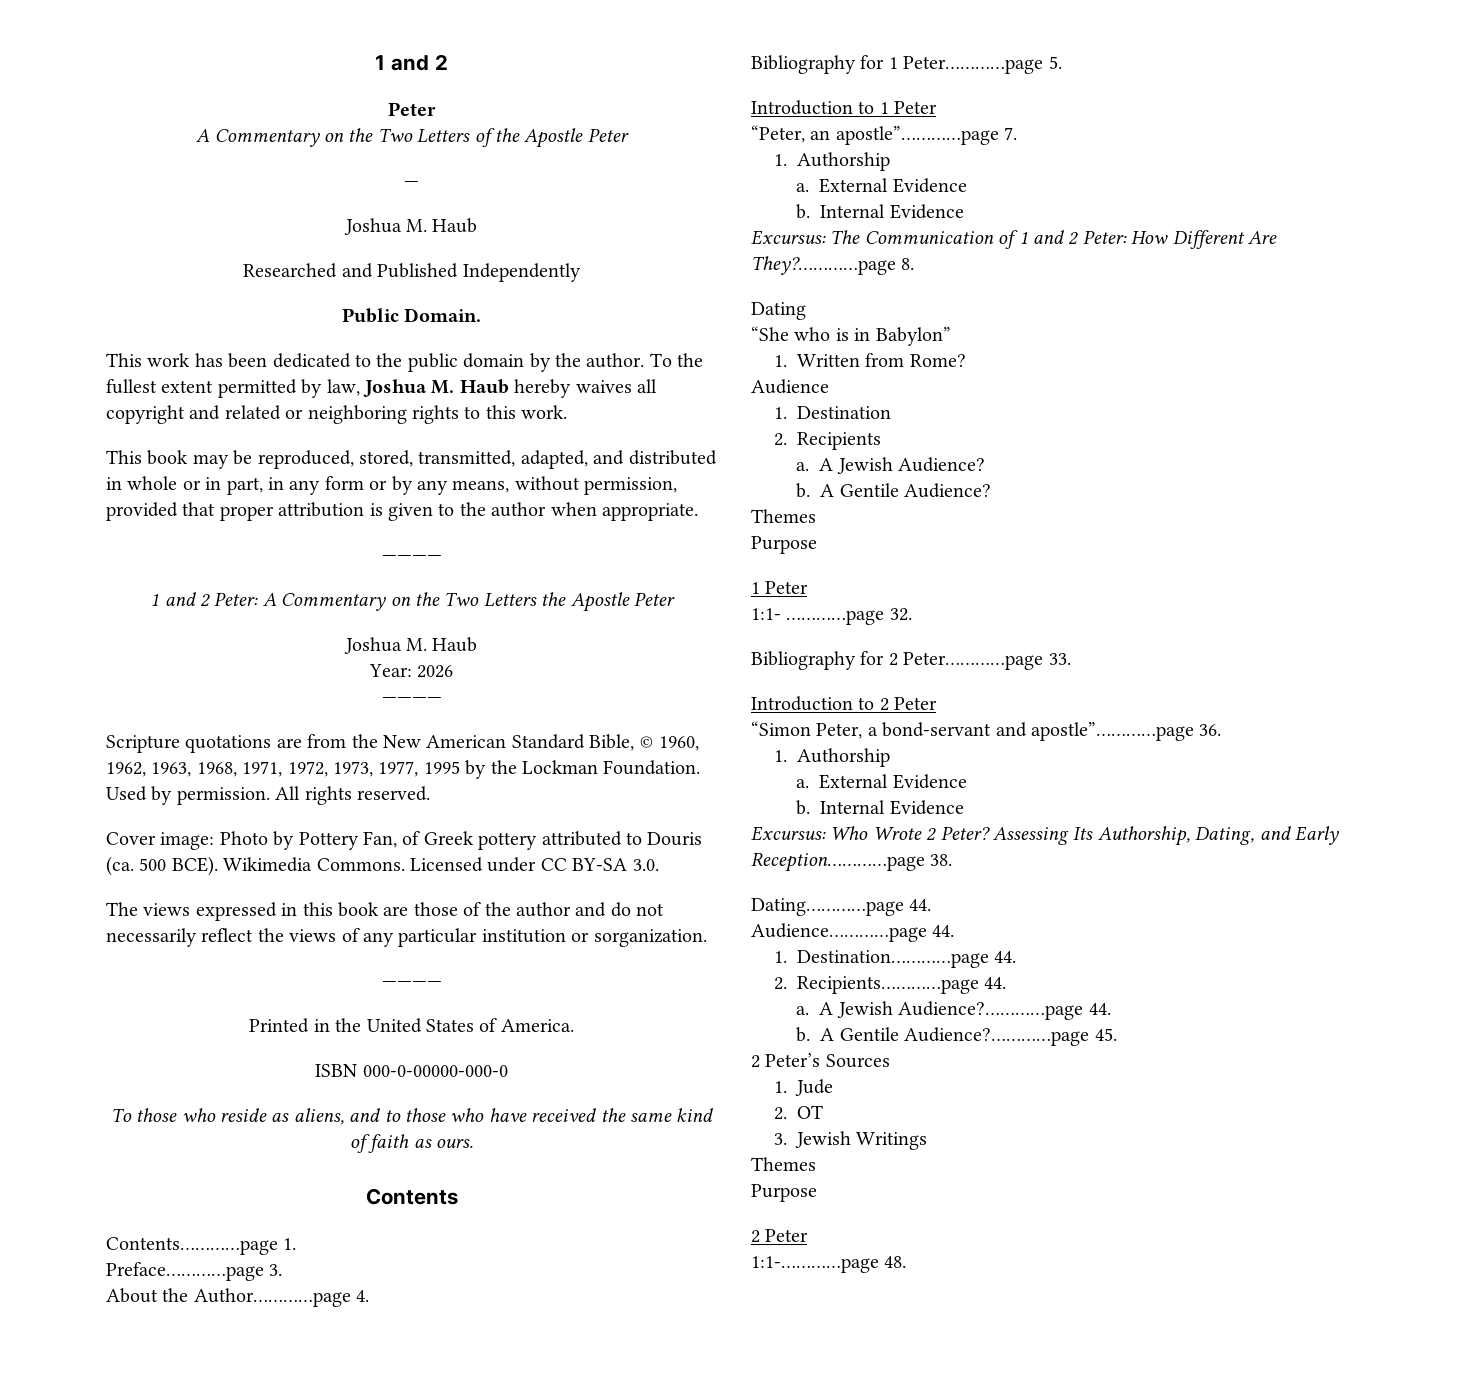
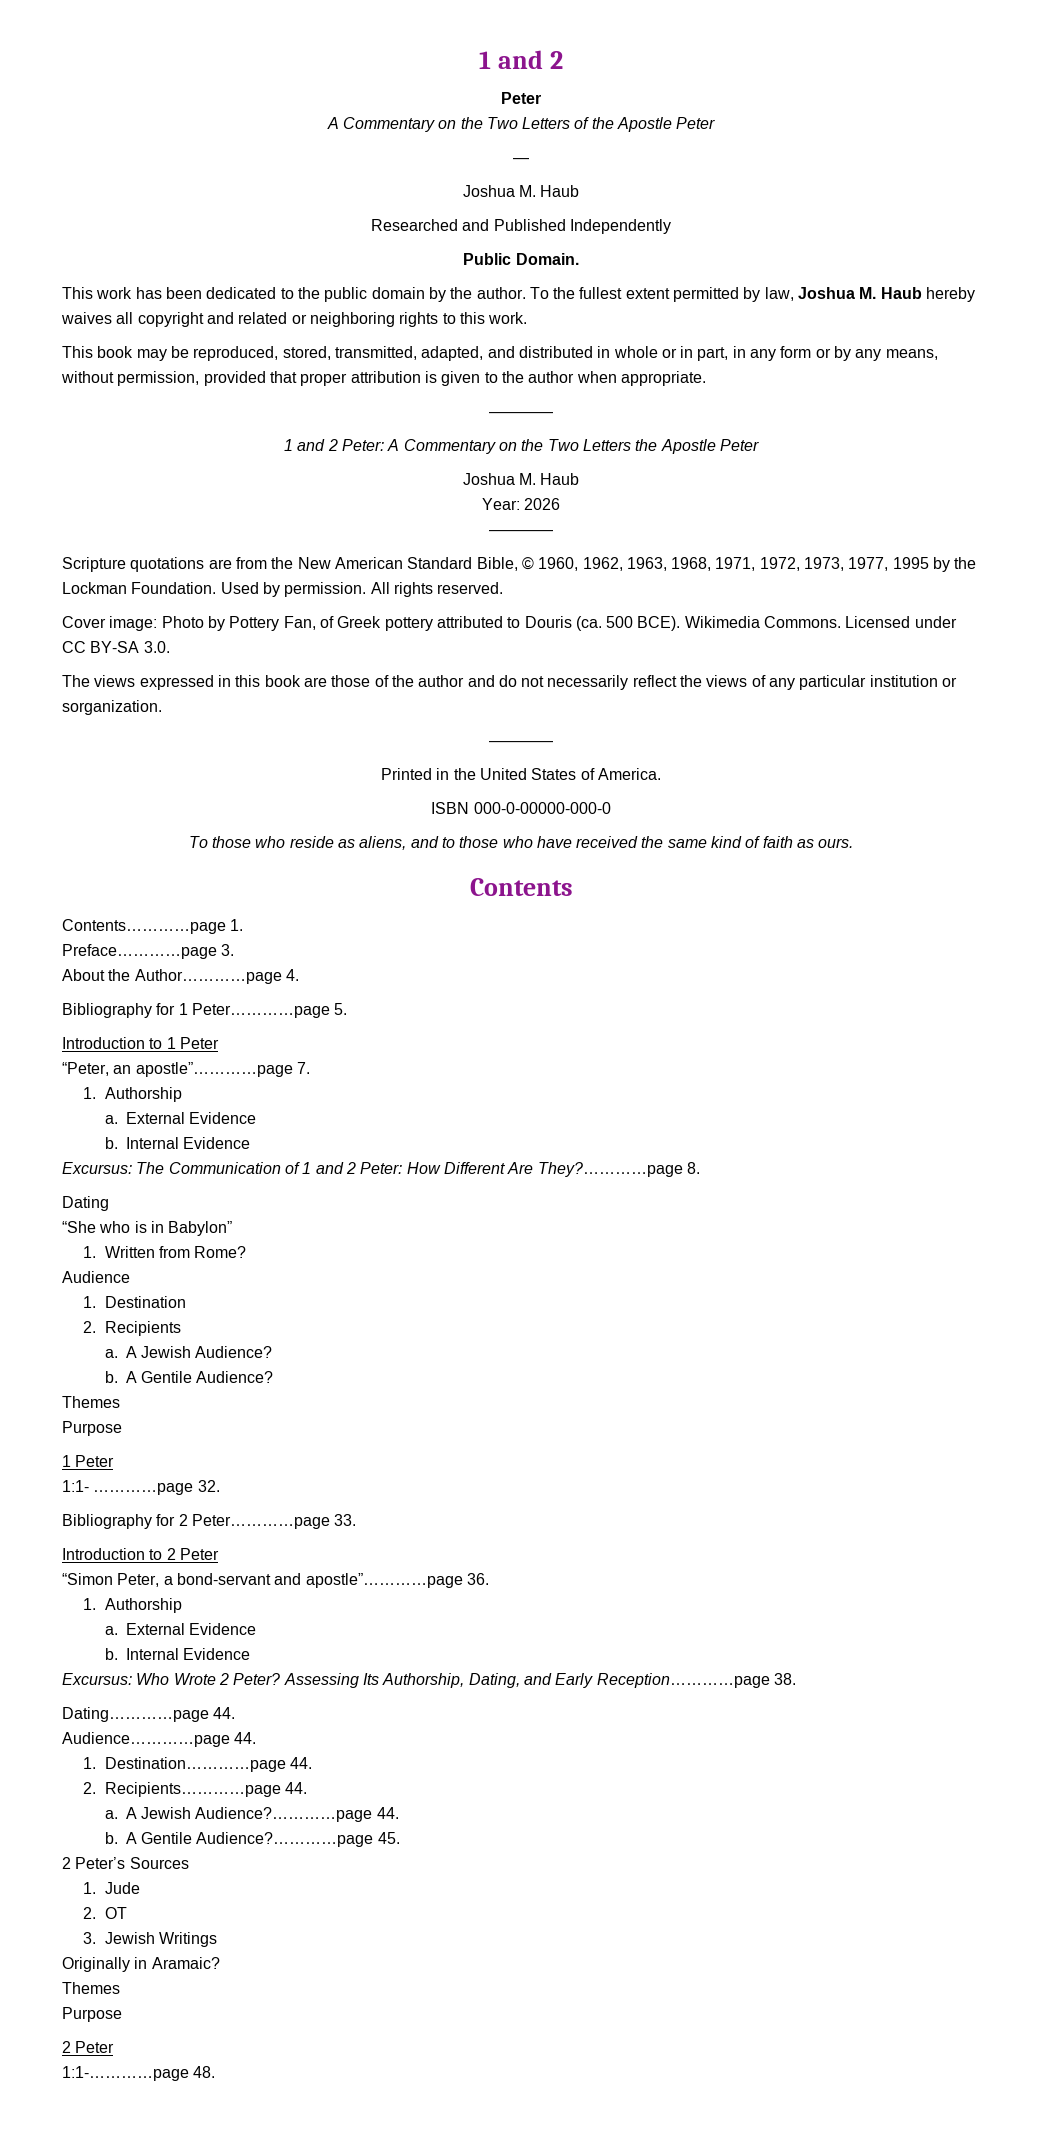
+ Originally in Aramaic?

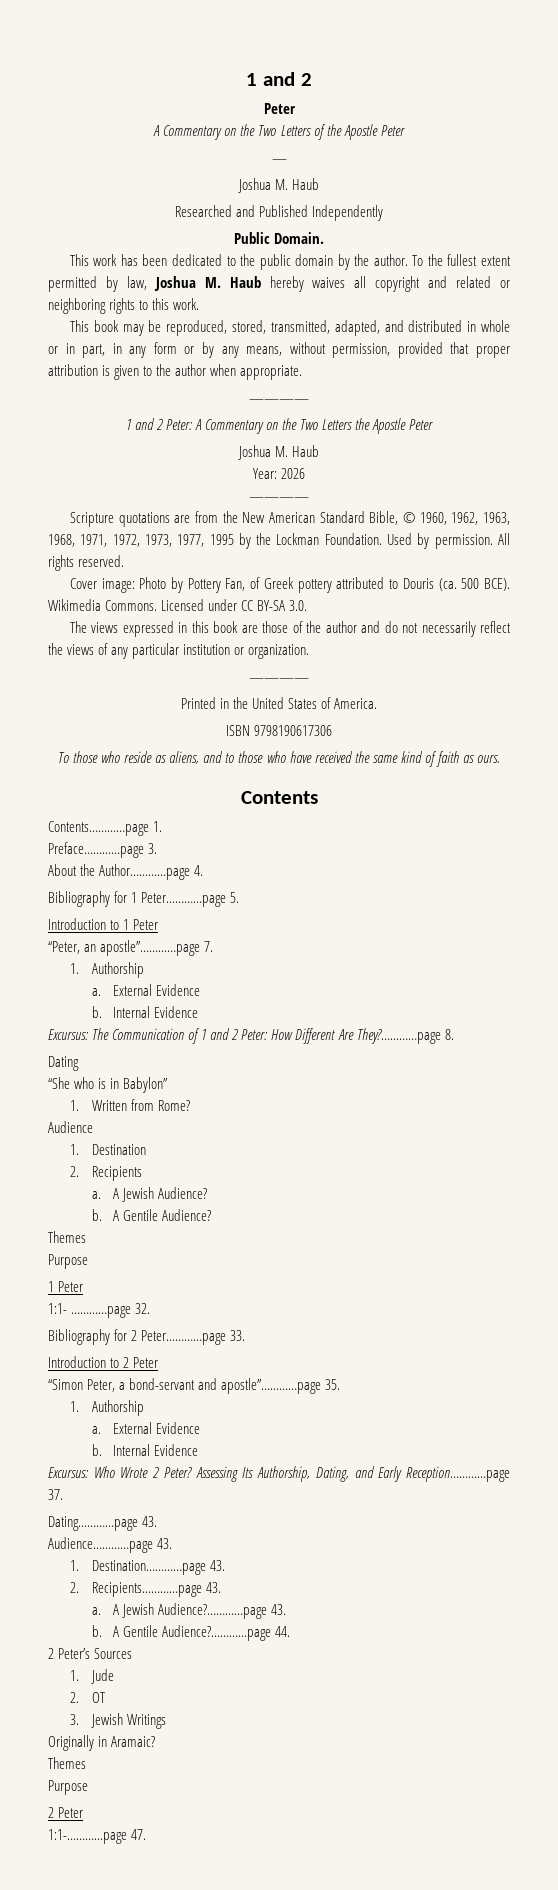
- The views expressed in this book are those of the author and do not necessarily reflect the views of any particular institution or sorganization.
+ The views expressed in this book are those of the author and do not necessarily reflect the views of any particular institution or organization.
- ISBN 000-0-00000-000-0
+ ISBN 9798190617306
- “Simon Peter, a bond-servant and apostle”…………page 36.
+ “Simon Peter, a bond-servant and apostle”…………page 35.
- Assessing Its Authorship, Dating, and Early Reception…………page 38.
+ Assessing Its Authorship, Dating, and Early Reception…………page 37.
- Dating…………page 44.
+ Dating…………page 43.
- Audience…………page 44.
+ Audience…………page 43.
- 1. Destination…………page 44.
+ 1. Destination…………page 43.
- 2. Recipients…………page 44.
+ 2. Recipients…………page 43.
- A Jewish Audience?…………page 44.
+ A Jewish Audience?…………page 43.
- A Gentile Audience?…………page 45.
+ A Gentile Audience?…………page 44.
- 1:1-…………page 48.
+ 1:1-…………page 47.

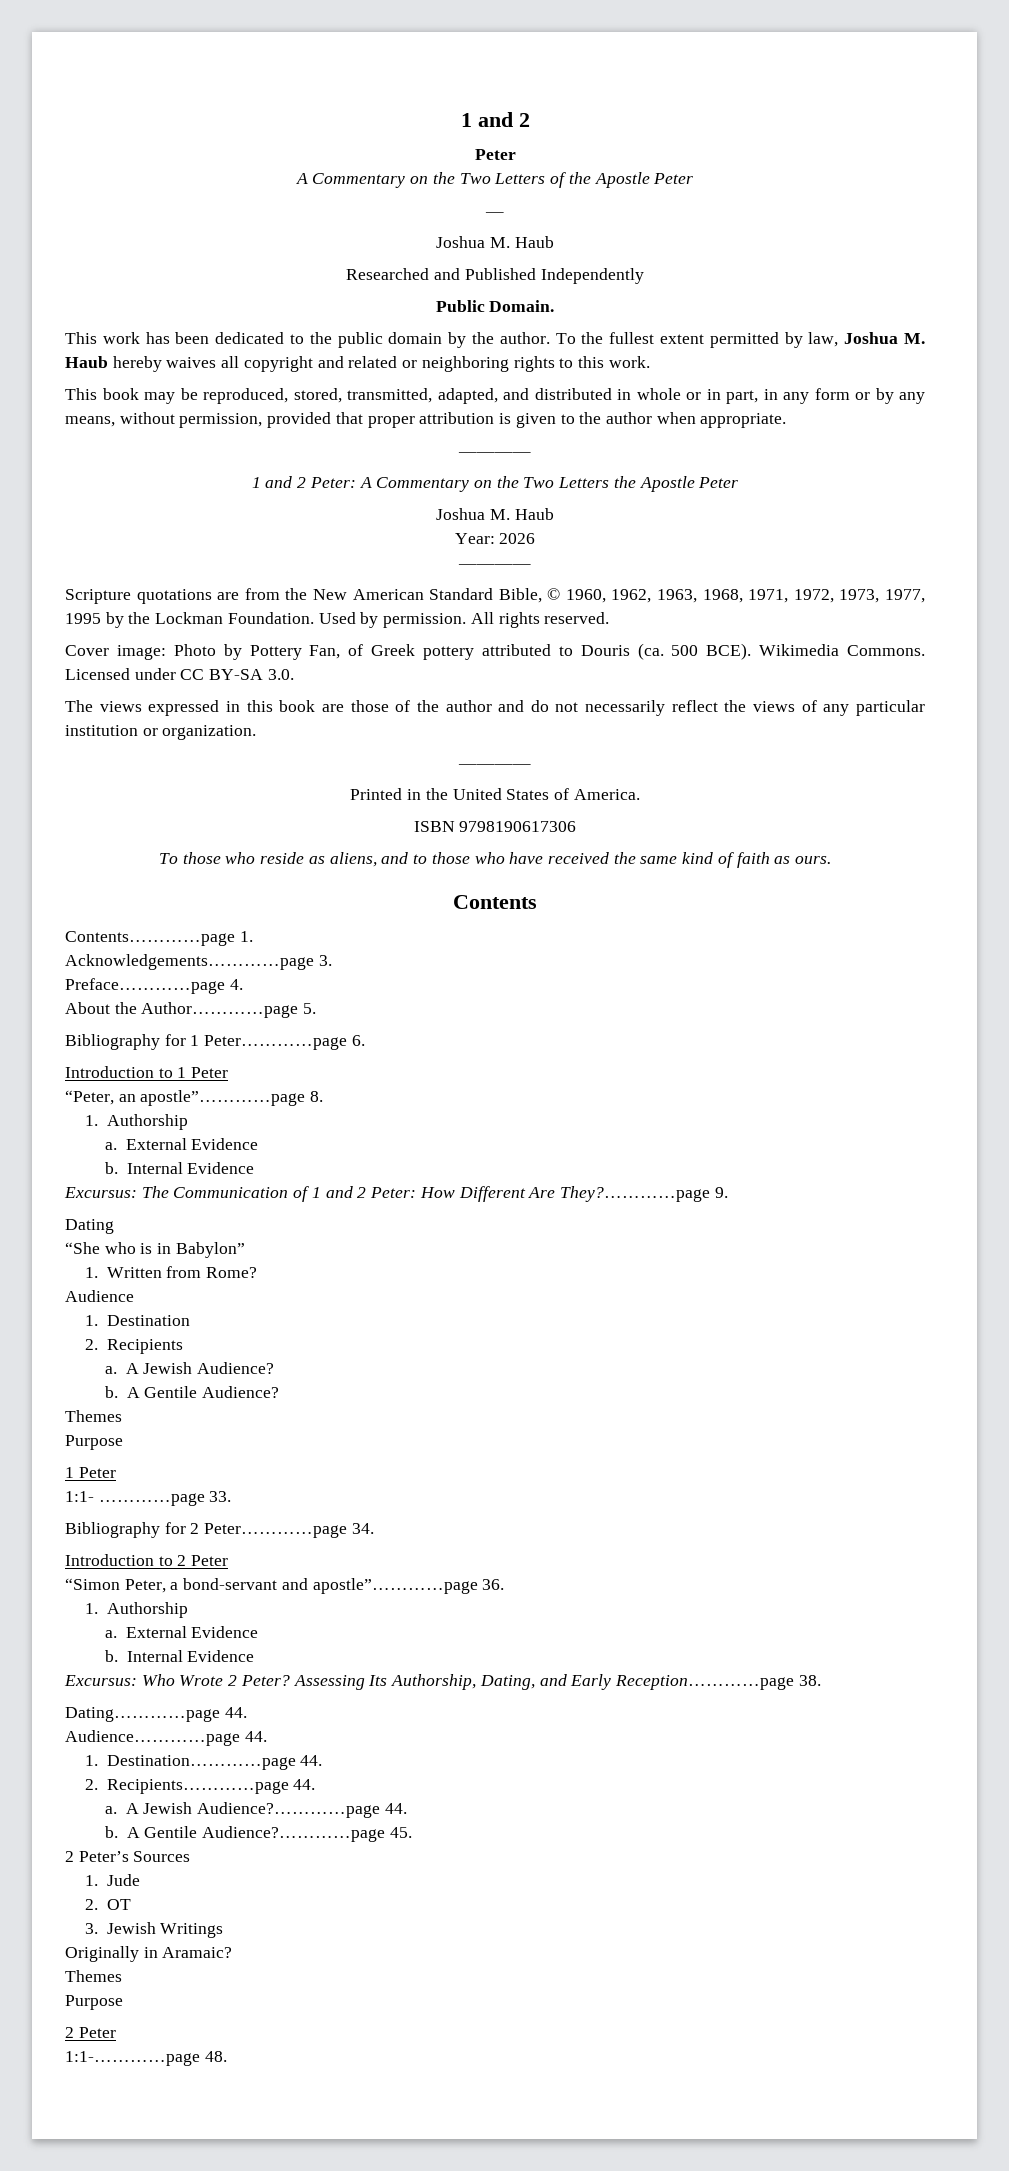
+ Acknowledgements…………page 3.
- Preface…………page 3.
+ Preface…………page 4.
- About the Author…………page 4.
+ About the Author…………page 5.
- Bibliography for 1 Peter…………page 5.
+ Bibliography for 1 Peter…………page 6.
- “Peter, an apostle”…………page 7.
+ “Peter, an apostle”…………page 8.
- Excursus: The Communication of 1 and 2 Peter: How Different Are They?…………page 8.
+ Excursus: The Communication of 1 and 2 Peter: How Different Are They?…………page 9.
- 1:1- …………page 32.
+ 1:1- …………page 33.
- Bibliography for 2 Peter…………page 33.
+ Bibliography for 2 Peter…………page 34.
- “Simon Peter, a bond-servant and apostle”…………page 35.
+ “Simon Peter, a bond-servant and apostle”…………page 36.
- Assessing Its Authorship, Dating, and Early Reception…………page 37.
+ Assessing Its Authorship, Dating, and Early Reception…………page 38.
- Dating…………page 43.
+ Dating…………page 44.
- Audience…………page 43.
+ Audience…………page 44.
- 1. Destination…………page 43.
+ 1. Destination…………page 44.
- 2. Recipients…………page 43.
+ 2. Recipients…………page 44.
- A Jewish Audience?…………page 43.
+ A Jewish Audience?…………page 44.
- A Gentile Audience?…………page 44.
+ A Gentile Audience?…………page 45.
- 1:1-…………page 47.
+ 1:1-…………page 48.

